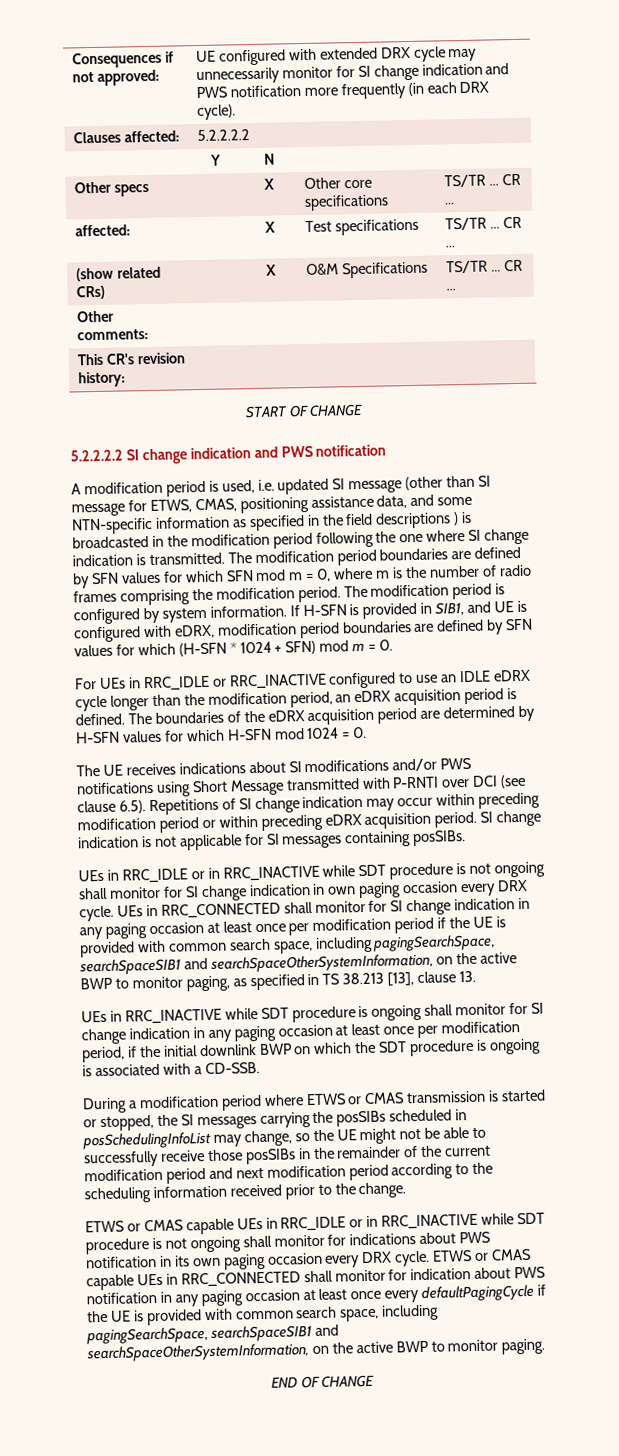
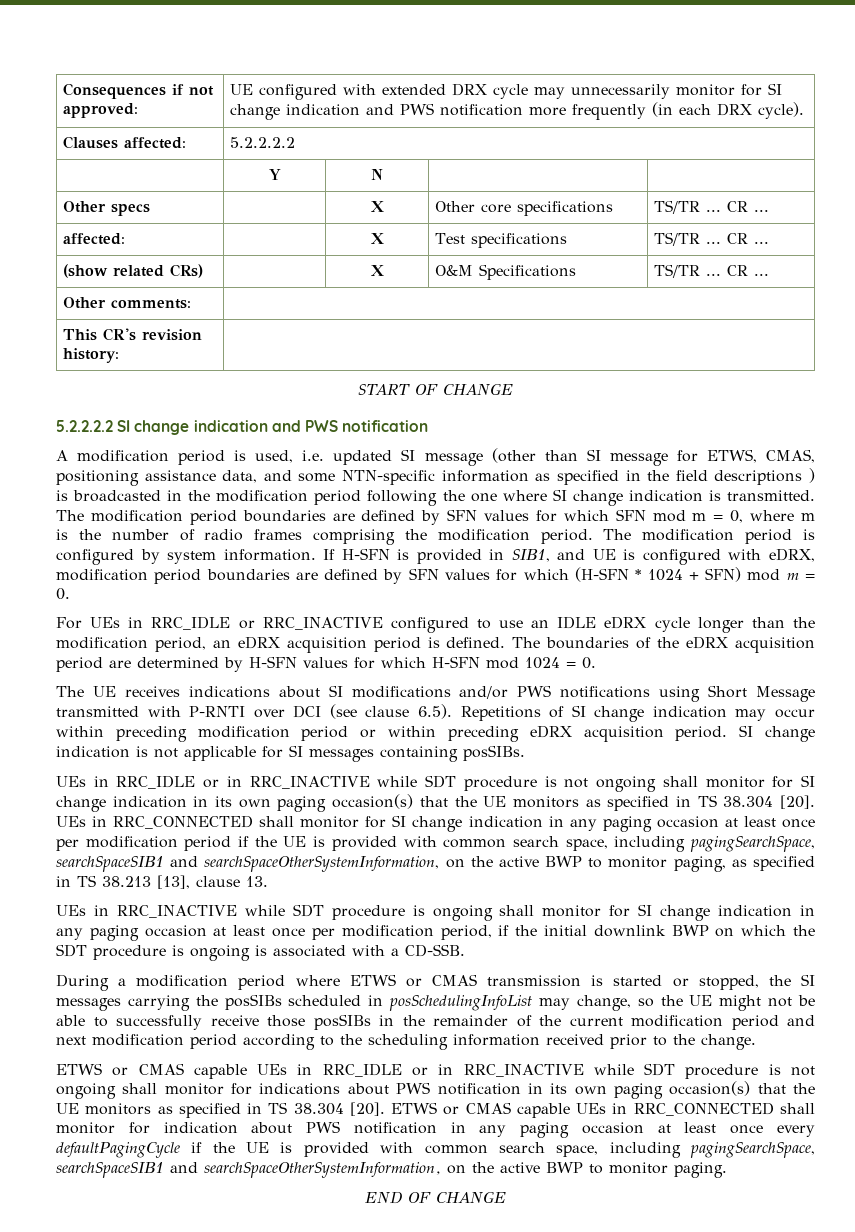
- UEs in RRC_IDLE or in RRC_INACTIVE while SDT procedure is not ongoing shall monitor for SI change indication in own paging occasion every DRX cycle.
+ UEs in RRC_IDLE or in RRC_INACTIVE while SDT procedure is not ongoing shall monitor for SI change indication in its own paging occasion(s) that the UE monitors as specified in TS 38.304 [20].
- ETWS or CMAS capable UEs in RRC_IDLE or in RRC_INACTIVE while SDT procedure is not ongoing shall monitor for indications about PWS notification in its own paging occasion every DRX cycle.
+ ETWS or CMAS capable UEs in RRC_IDLE or in RRC_INACTIVE while SDT procedure is not ongoing shall monitor for indications about PWS notification in its own paging occasion(s) that the UE monitors as specified in TS 38.304 [20].

